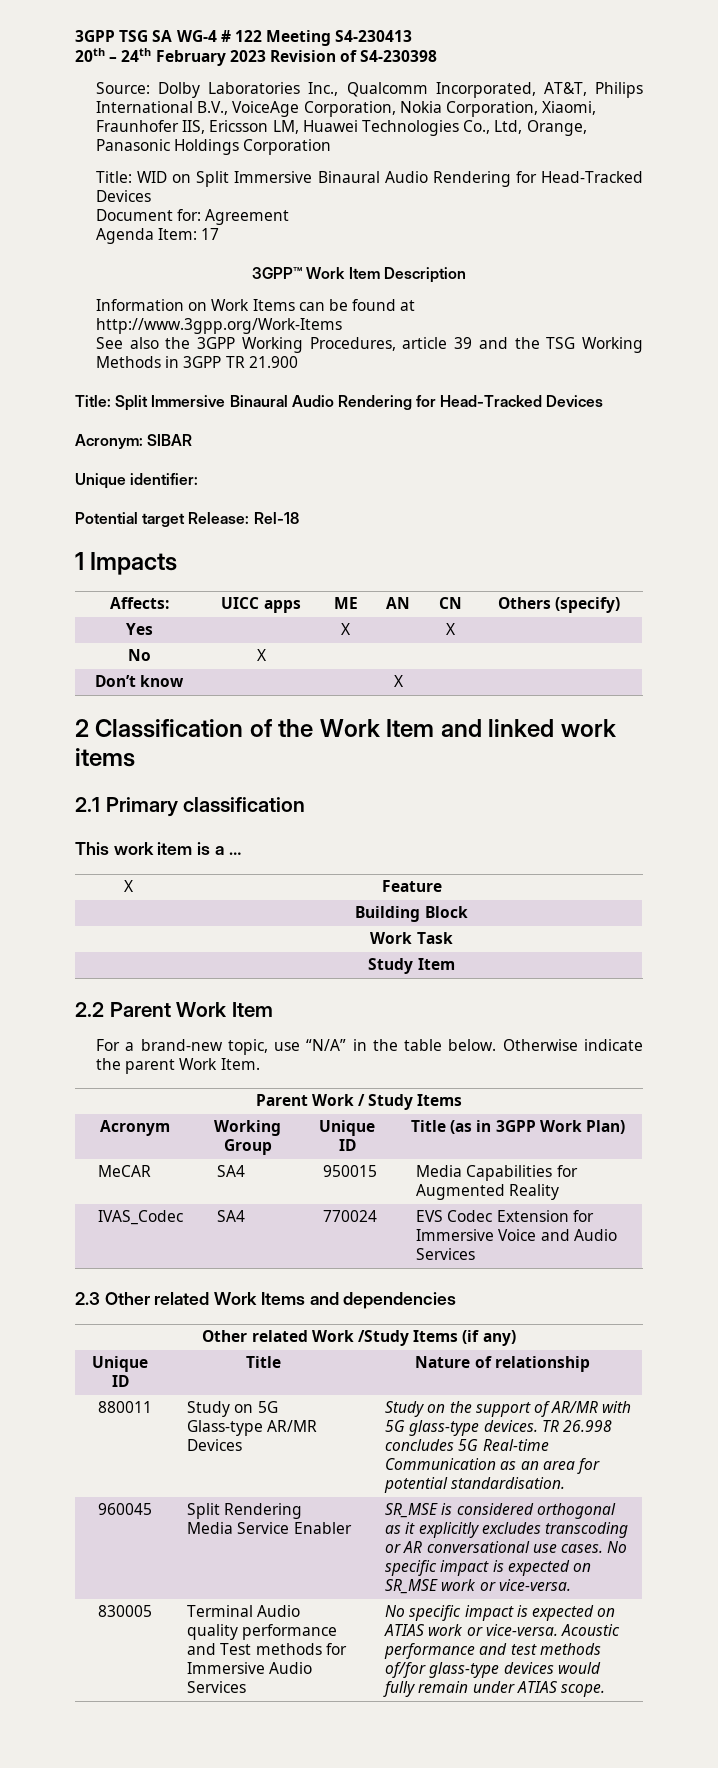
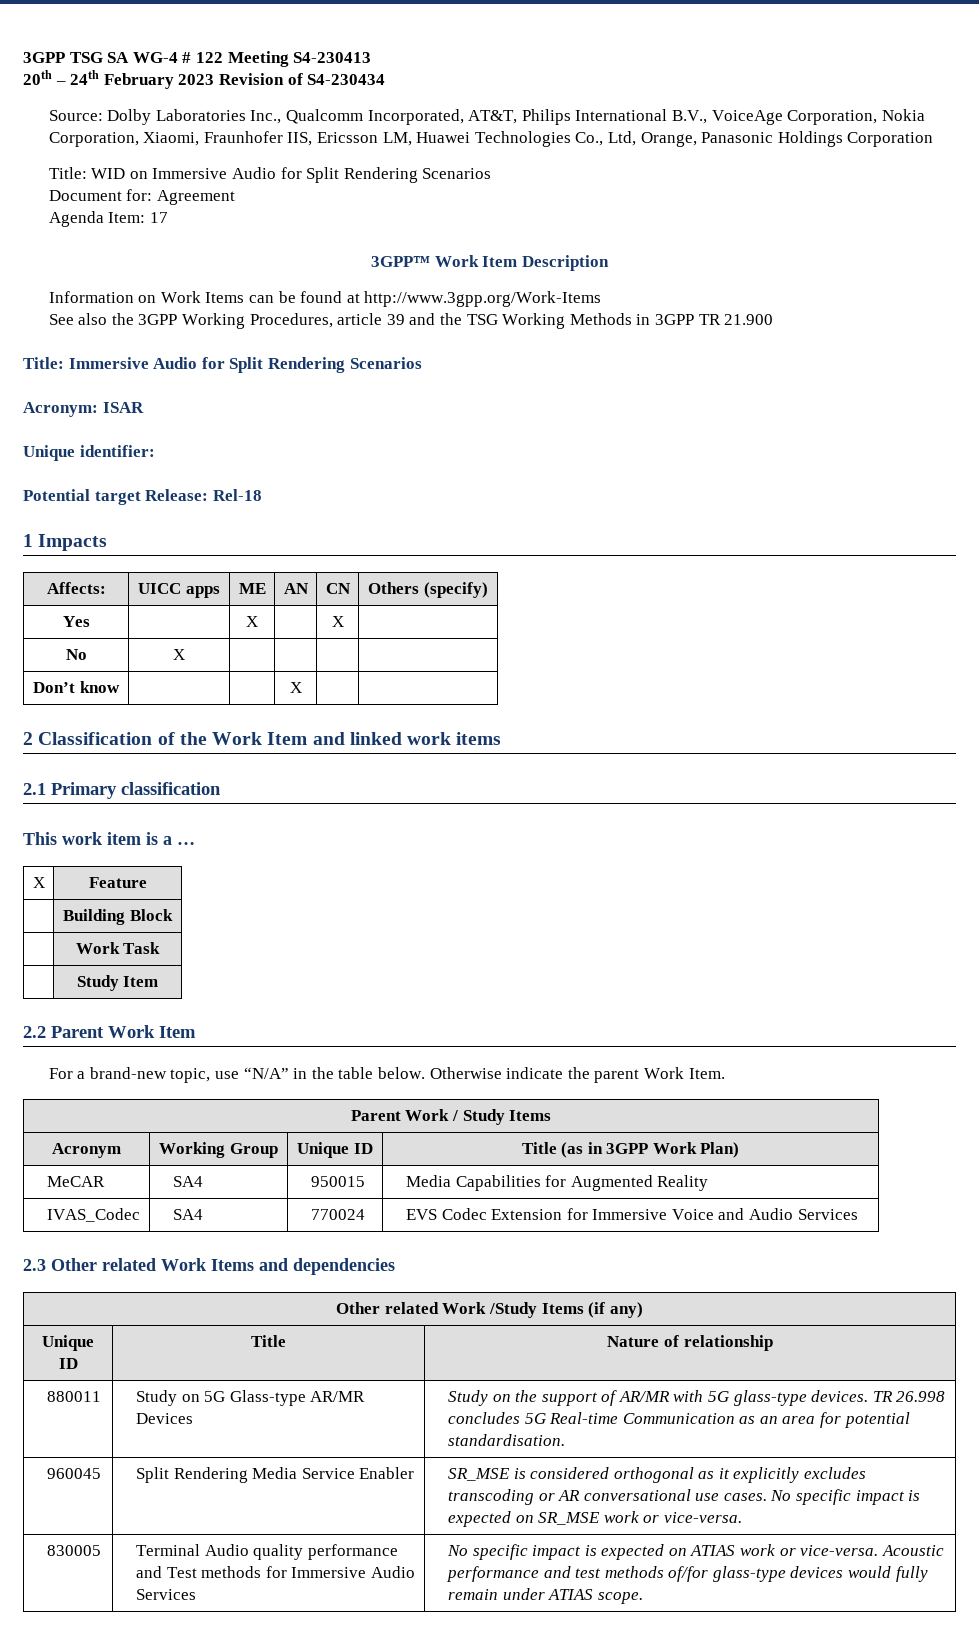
- 20th – 24th February 2023 Revision of S4-230398
+ 20th – 24th February 2023 Revision of S4-230434
- Title: WID on Split Immersive Binaural Audio Rendering for Head-Tracked Devices
+ Title: WID on Immersive Audio for Split Rendering Scenarios
- Title: Split Immersive Binaural Audio Rendering for Head-Tracked Devices
+ Title: Immersive Audio for Split Rendering Scenarios
- Acronym: SIBAR
+ Acronym: ISAR

